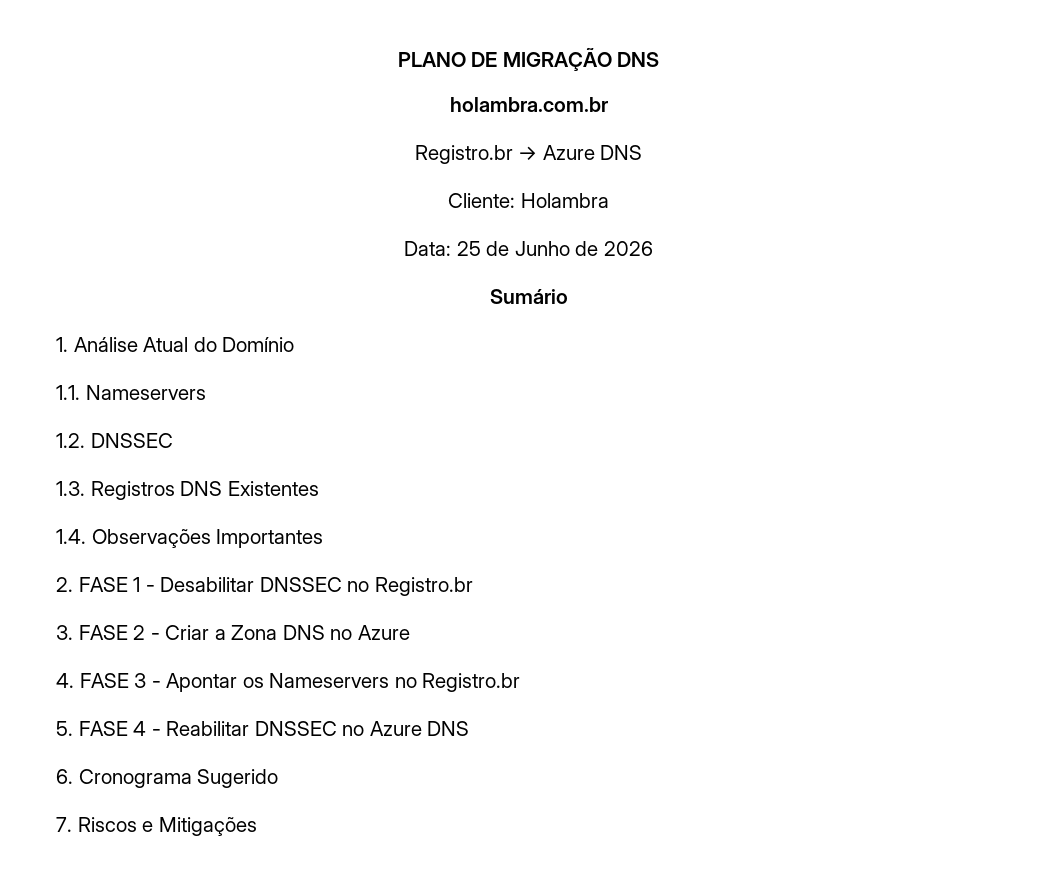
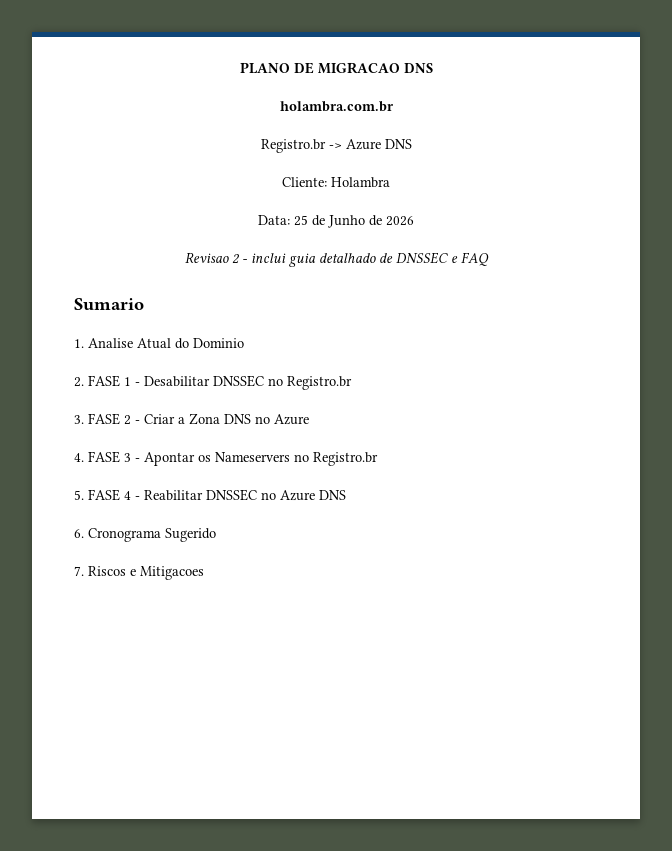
- PLANO DE MIGRAÇÃO DNS
+ PLANO DE MIGRACAO DNS
- Registro.br → Azure DNS
+ Registro.br -> Azure DNS
- Sumário
+ Revisao 2 - inclui guia detalhado de DNSSEC e FAQ
+ Sumario
- 1. Análise Atual do Domínio
- 1.1. Nameservers
- 1.2. DNSSEC
- 1.3. Registros DNS Existentes
- 1.4. Observações Importantes
+ 1. Analise Atual do Dominio
- 7. Riscos e Mitigações
+ 7. Riscos e Mitigacoes

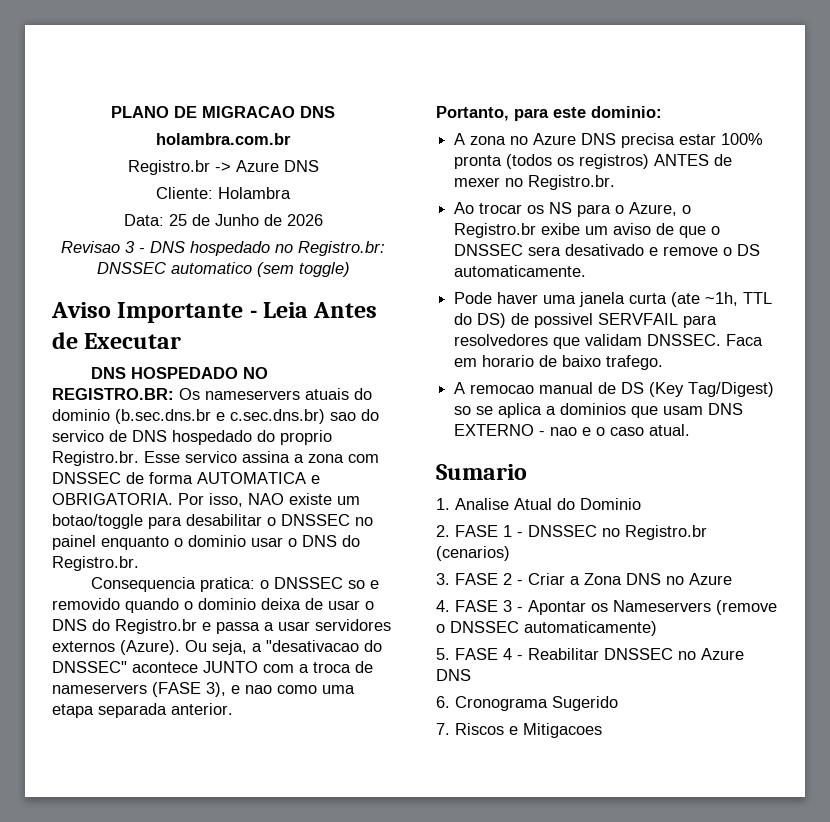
- Revisao 2 - inclui guia detalhado de DNSSEC e FAQ
+ Revisao 3 - DNS hospedado no Registro.br: DNSSEC automatico (sem toggle)
+ Aviso Importante - Leia Antes de Executar
+ DNS HOSPEDADO NO REGISTRO.BR: Os nameservers atuais do dominio (b.sec.dns.br e c.sec.dns.br) sao do servico de DNS hospedado do proprio Registro.br. Esse servico assina a zona com DNSSEC de forma AUTOMATICA e OBRIGATORIA. Por isso, NAO existe um botao/toggle para desabilitar o DNSSEC no painel enquanto o dominio usar o DNS do Registro.br.
+ Consequencia pratica: o DNSSEC so e removido quando o dominio deixa de usar o DNS do Registro.br e passa a usar servidores externos (Azure). Ou seja, a "desativacao do DNSSEC" acontece JUNTO com a troca de nameservers (FASE 3), e nao como uma etapa separada anterior.
+ Portanto, para este dominio:
+ A zona no Azure DNS precisa estar 100% pronta (todos os registros) ANTES de mexer no Registro.br.
+ Ao trocar os NS para o Azure, o Registro.br exibe um aviso de que o DNSSEC sera desativado e remove o DS automaticamente.
+ Pode haver uma janela curta (ate ~1h, TTL do DS) de possivel SERVFAIL para resolvedores que validam DNSSEC. Faca em horario de baixo trafego.
+ A remocao manual de DS (Key Tag/Digest) so se aplica a dominios que usam DNS EXTERNO - nao e o caso atual.
- 2. FASE 1 - Desabilitar DNSSEC no Registro.br
+ 2. FASE 1 - DNSSEC no Registro.br (cenarios)
- 4. FASE 3 - Apontar os Nameservers no Registro.br
+ 4. FASE 3 - Apontar os Nameservers (remove o DNSSEC automaticamente)

